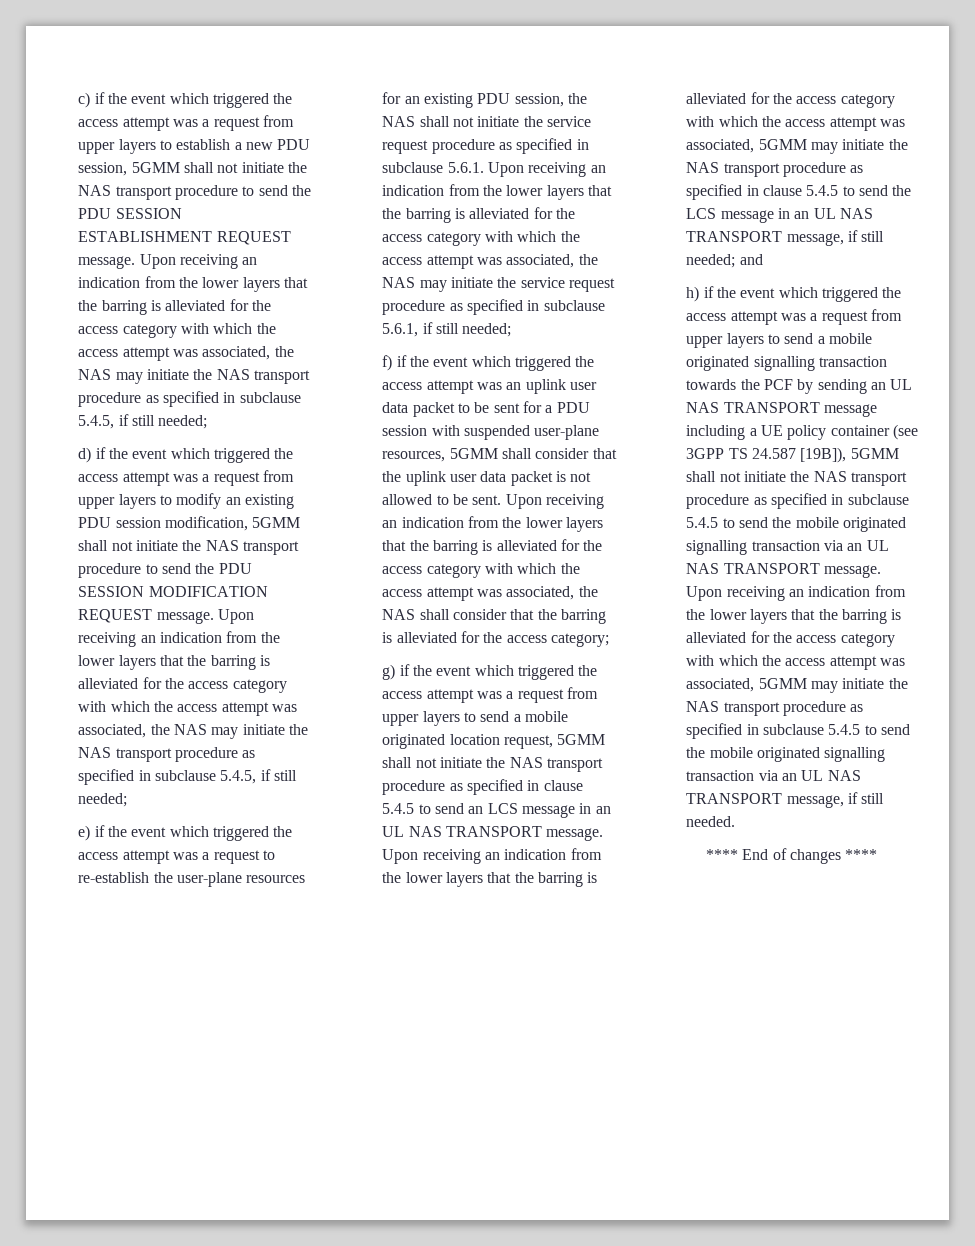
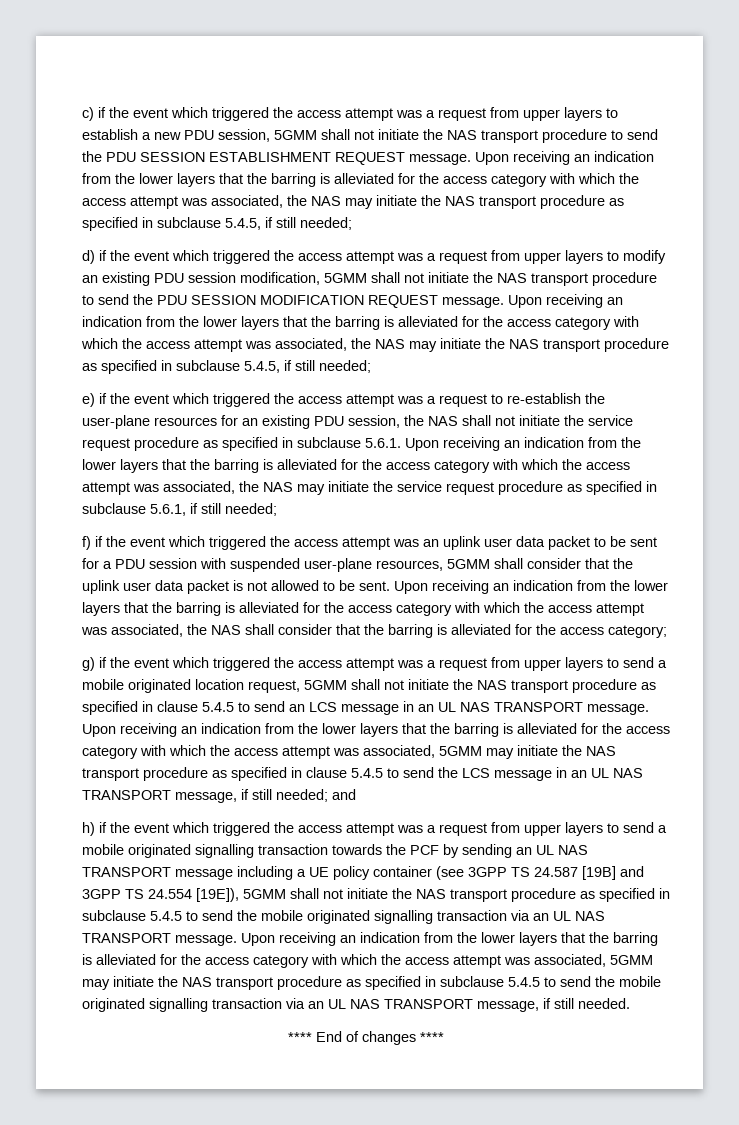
- h) if the event which triggered the access attempt was a request from upper layers to send a mobile originated signalling transaction towards the PCF by sending an UL NAS TRANSPORT message including a UE policy container (see 3GPP TS 24.587 [19B]), 5GMM shall not initiate the NAS transport procedure as specified in subclause 5.4.5 to send the mobile originated signalling transaction via an UL NAS TRANSPORT message.
+ h) if the event which triggered the access attempt was a request from upper layers to send a mobile originated signalling transaction towards the PCF by sending an UL NAS TRANSPORT message including a UE policy container (see 3GPP TS 24.587 [19B] and 3GPP TS 24.554 [19E]), 5GMM shall not initiate the NAS transport procedure as specified in subclause 5.4.5 to send the mobile originated signalling transaction via an UL NAS TRANSPORT message.

